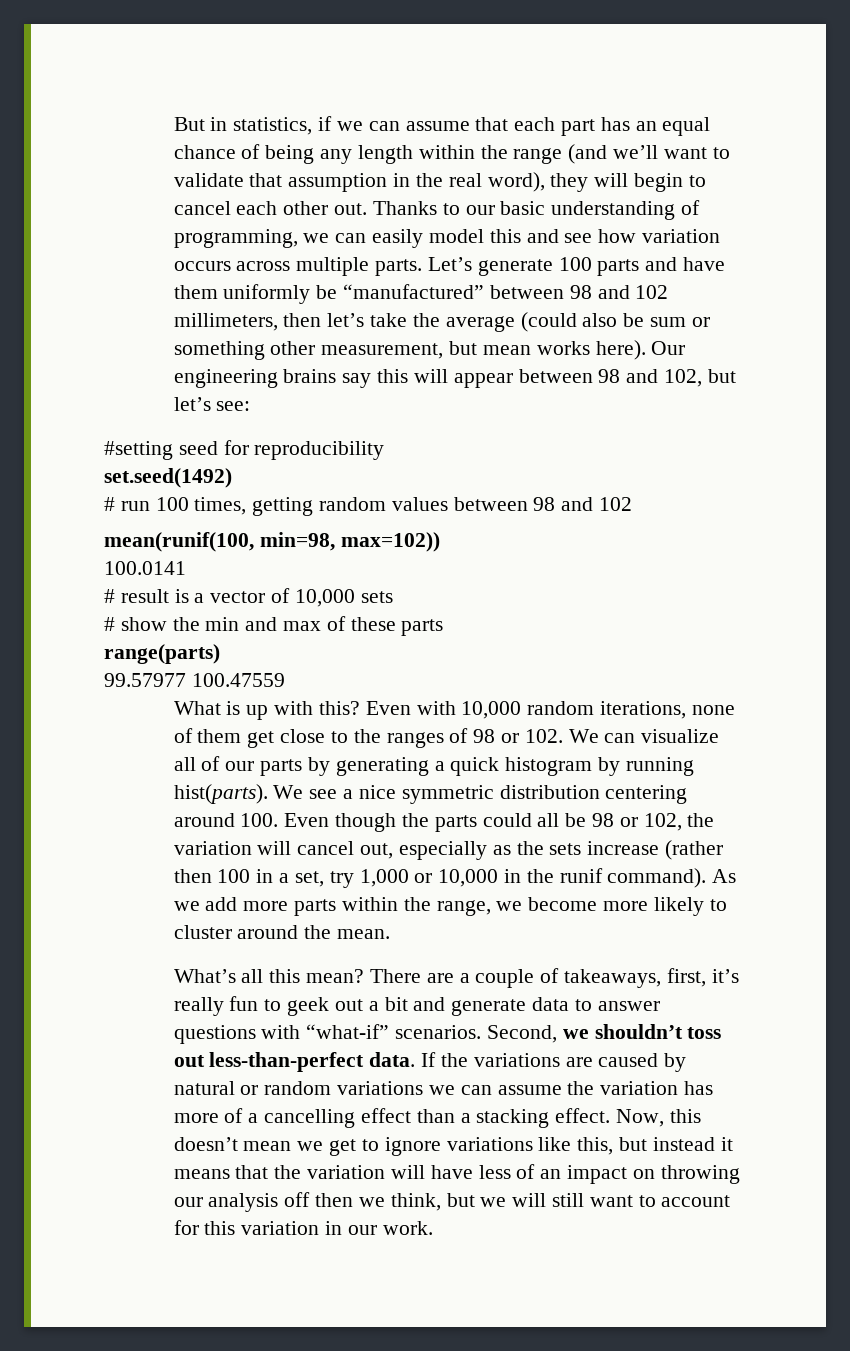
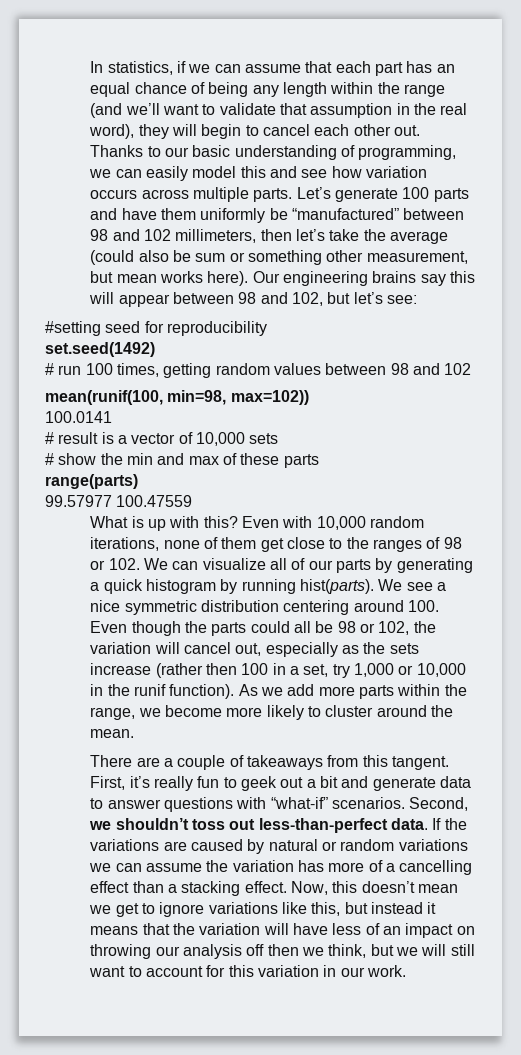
- But in statistics, if we can assume that each part has an equal chance of being any length within the range (and we’ll want to validate that assumption in the real word), they will begin to cancel each other out.
+ In statistics, if we can assume that each part has an equal chance of being any length within the range (and we’ll want to validate that assumption in the real word), they will begin to cancel each other out.
- We see a nice symmetric distribution centering around 100. Even though the parts could all be 98 or 102, the variation will cancel out, especially as the sets increase (rather then 100 in a set, try 1,000 or 10,000 in the runif command).
+ We see a nice symmetric distribution centering around 100. Even though the parts could all be 98 or 102, the variation will cancel out, especially as the sets increase (rather then 100 in a set, try 1,000 or 10,000 in the runif function).
- What’s all this mean? There are a couple of takeaways, first, it’s really fun to geek out a bit and generate data to answer questions with “what-if” scenarios.
+ There are a couple of takeaways from this tangent. First, it’s really fun to geek out a bit and generate data to answer questions with “what-if” scenarios.

